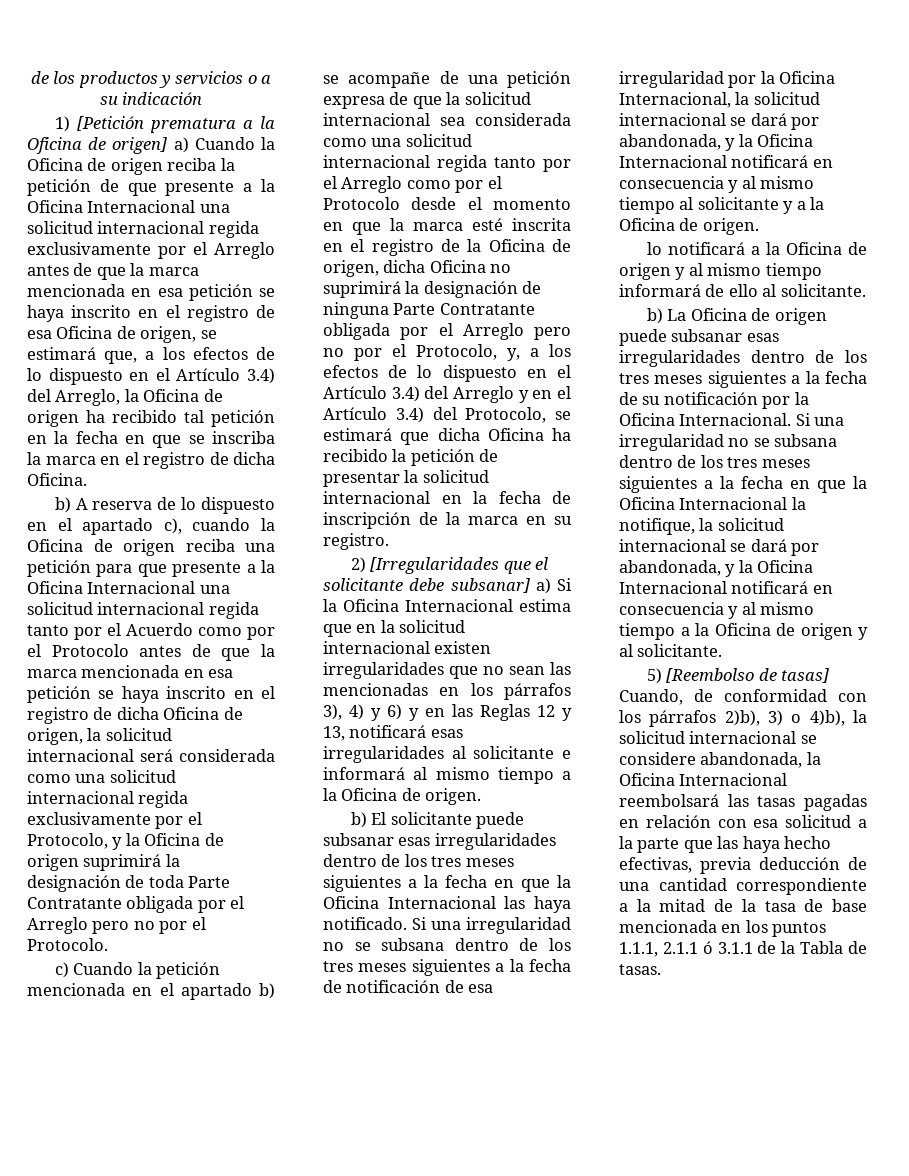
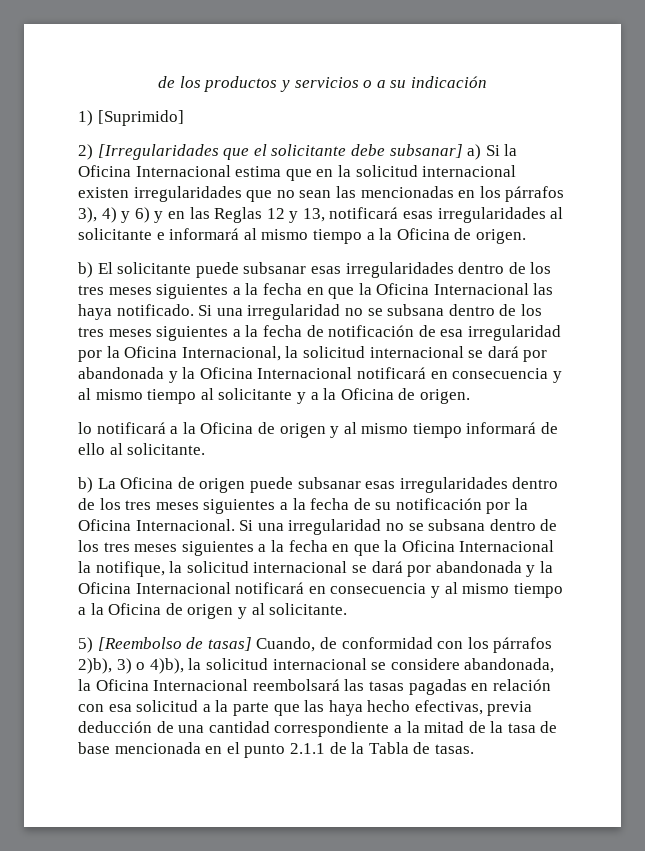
- 1) [Petición prematura a la Oficina de origen] a) Cuando la Oficina de origen reciba la petición de que presente a la Oficina Internacional una solicitud internacional regida exclusivamente por el Arreglo antes de que la marca mencionada en esa petición se haya inscrito en el registro de esa Oficina de origen, se estimará que, a los efectos de lo dispuesto en el Artículo 3.4) del Arreglo, la Oficina de origen ha recibido tal petición en la fecha en que se inscriba la marca en el registro de dicha Oficina.
- b) A reserva de lo dispuesto en el apartado c), cuando la Oficina de origen reciba una petición para que presente a la Oficina Internacional una solicitud internacional regida tanto por el Acuerdo como por el Protocolo antes de que la marca mencionada en esa petición se haya inscrito en el registro de dicha Oficina de origen, la solicitud internacional será considerada como una solicitud internacional regida exclusivamente por el Protocolo, y la Oficina de origen suprimirá la designación de toda Parte Contratante obligada por el Arreglo pero no por el Protocolo.
- c) Cuando la petición mencionada en el apartado b) se acompañe de una petición expresa de que la solicitud internacional sea considerada como una solicitud internacional regida tanto por el Arreglo como por el Protocolo desde el momento en que la marca esté inscrita en el registro de la Oficina de origen, dicha Oficina no suprimirá la designación de ninguna Parte Contratante obligada por el Arreglo pero no por el Protocolo, y, a los efectos de lo dispuesto en el Artículo 3.4) del Arreglo y en el Artículo 3.4) del Protocolo, se estimará que dicha Oficina ha recibido la petición de presentar la solicitud internacional en la fecha de inscripción de la marca en su registro.
+ 1) [Suprimido]
- Si una irregularidad no se subsana dentro de los tres meses siguientes a la fecha de notificación de esa irregularidad por la Oficina Internacional, la solicitud internacional se dará por abandonada, y la Oficina Internacional notificará en consecuencia y al mismo tiempo al solicitante y a la Oficina de origen.
+ Si una irregularidad no se subsana dentro de los tres meses siguientes a la fecha de notificación de esa irregularidad por la Oficina Internacional, la solicitud internacional se dará por abandonada y la Oficina Internacional notificará en consecuencia y al mismo tiempo al solicitante y a la Oficina de origen.
- Si una irregularidad no se subsana dentro de los tres meses siguientes a la fecha en que la Oficina Internacional la notifique, la solicitud internacional se dará por abandonada, y la Oficina Internacional notificará en consecuencia y al mismo tiempo a la Oficina de origen y al solicitante.
+ Si una irregularidad no se subsana dentro de los tres meses siguientes a la fecha en que la Oficina Internacional la notifique, la solicitud internacional se dará por abandonada y la Oficina Internacional notificará en consecuencia y al mismo tiempo a la Oficina de origen y al solicitante.
- 5) [Reembolso de tasas] Cuando, de conformidad con los párrafos 2)b), 3) o 4)b), la solicitud internacional se considere abandonada, la Oficina Internacional reembolsará las tasas pagadas en relación con esa solicitud a la parte que las haya hecho efectivas, previa deducción de una cantidad correspondiente a la mitad de la tasa de base mencionada en los puntos 1.1.1, 2.1.1 ó 3.1.1 de la Tabla de tasas.
+ 5) [Reembolso de tasas] Cuando, de conformidad con los párrafos 2)b), 3) o 4)b), la solicitud internacional se considere abandonada, la Oficina Internacional reembolsará las tasas pagadas en relación con esa solicitud a la parte que las haya hecho efectivas, previa deducción de una cantidad correspondiente a la mitad de la tasa de base mencionada en el punto 2.1.1 de la Tabla de tasas.

